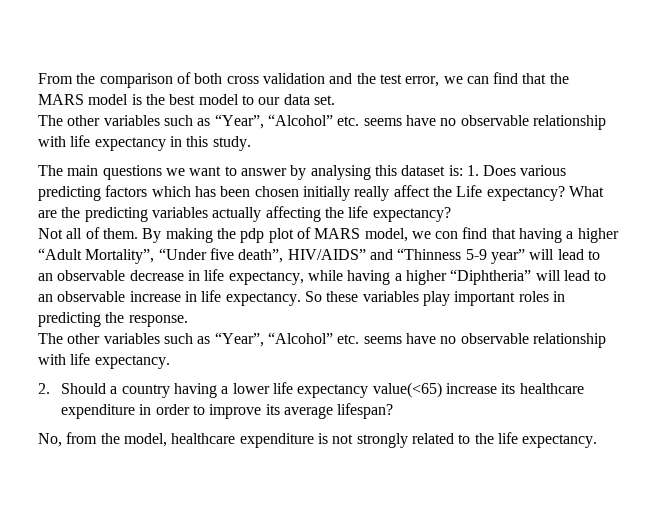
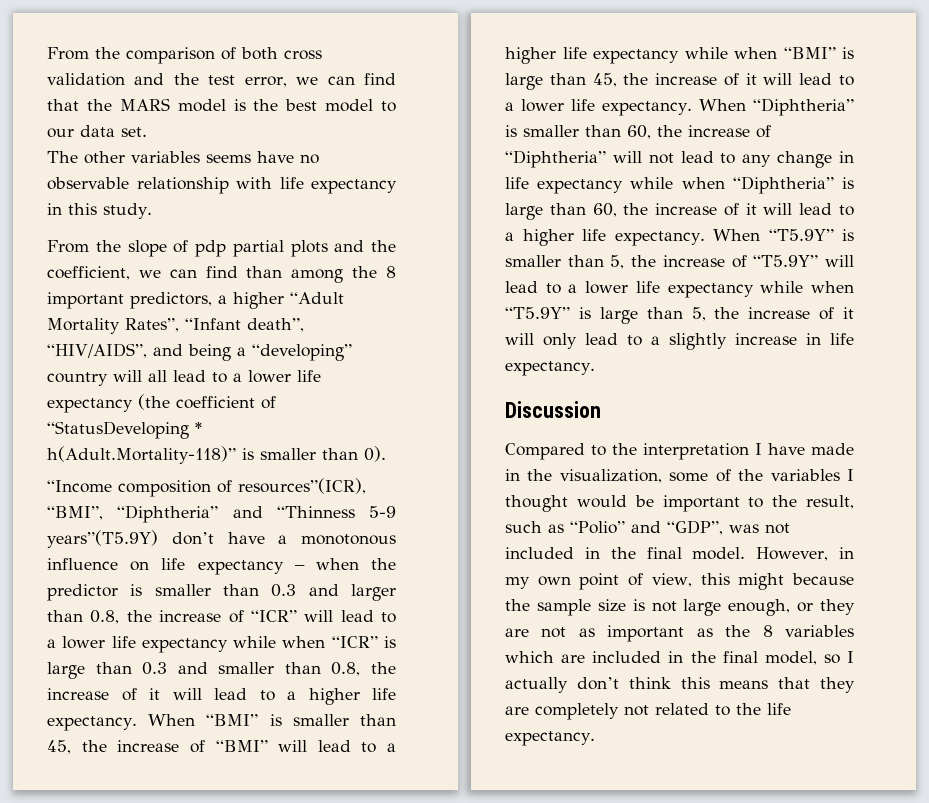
- The other variables such as “Year”, “Alcohol” etc. seems have no observable relationship with life expectancy in this study.
+ The other variables seems have no observable relationship with life expectancy in this study.
- The main questions we want to answer by analysing this dataset is: 1. Does various predicting factors which has been chosen initially really affect the Life expectancy? What are the predicting variables actually affecting the life expectancy?
- Not all of them. By making the pdp plot of MARS model, we con find that having a higher “Adult Mortality”, “Under five death”, HIV/AIDS” and “Thinness 5-9 year” will lead to an observable decrease in life expectancy, while having a higher “Diphtheria” will lead to an observable increase in life expectancy. So these variables play important roles in predicting the response.
- The other variables such as “Year”, “Alcohol” etc. seems have no observable relationship with life expectancy.
- 2. Should a country having a lower life expectancy value(<65) increase its healthcare expenditure in order to improve its average lifespan?
- No, from the model, healthcare expenditure is not strongly related to the life expectancy.
+ From the slope of pdp partial plots and the coefficient, we can find than among the 8 important predictors, a higher “Adult Mortality Rates”, “Infant death”, “HIV/AIDS”, and being a “developing” country will all lead to a lower life expectancy (the coefficient of “StatusDeveloping * h(Adult.Mortality-118)” is smaller than 0).
+ “Income composition of resources”(ICR), “BMI”, “Diphtheria” and “Thinness 5-9 years”(T5.9Y) don’t have a monotonous influence on life expectancy – when the predictor is smaller than 0.3 and larger than 0.8, the increase of “ICR” will lead to a lower life expectancy while when “ICR” is large than 0.3 and smaller than 0.8, the increase of it will lead to a higher life expectancy. When “BMI” is smaller than 45, the increase of “BMI” will lead to a higher life expectancy while when “BMI” is large than 45, the increase of it will lead to a lower life expectancy. When “Diphtheria” is smaller than 60, the increase of “Diphtheria” will not lead to any change in life expectancy while when “Diphtheria” is large than 60, the increase of it will lead to a higher life expectancy. When “T5.9Y” is smaller than 5, the increase of “T5.9Y” will lead to a lower life expectancy while when “T5.9Y” is large than 5, the increase of it will only lead to a slightly increase in life expectancy.
+ Discussion
+ Compared to the interpretation I have made in the visualization, some of the variables I thought would be important to the result, such as “Polio” and “GDP”, was not included in the final model. However, in my own point of view, this might because the sample size is not large enough, or they are not as important as the 8 variables which are included in the final model, so I actually don’t think this means that they are completely not related to the life expectancy.

